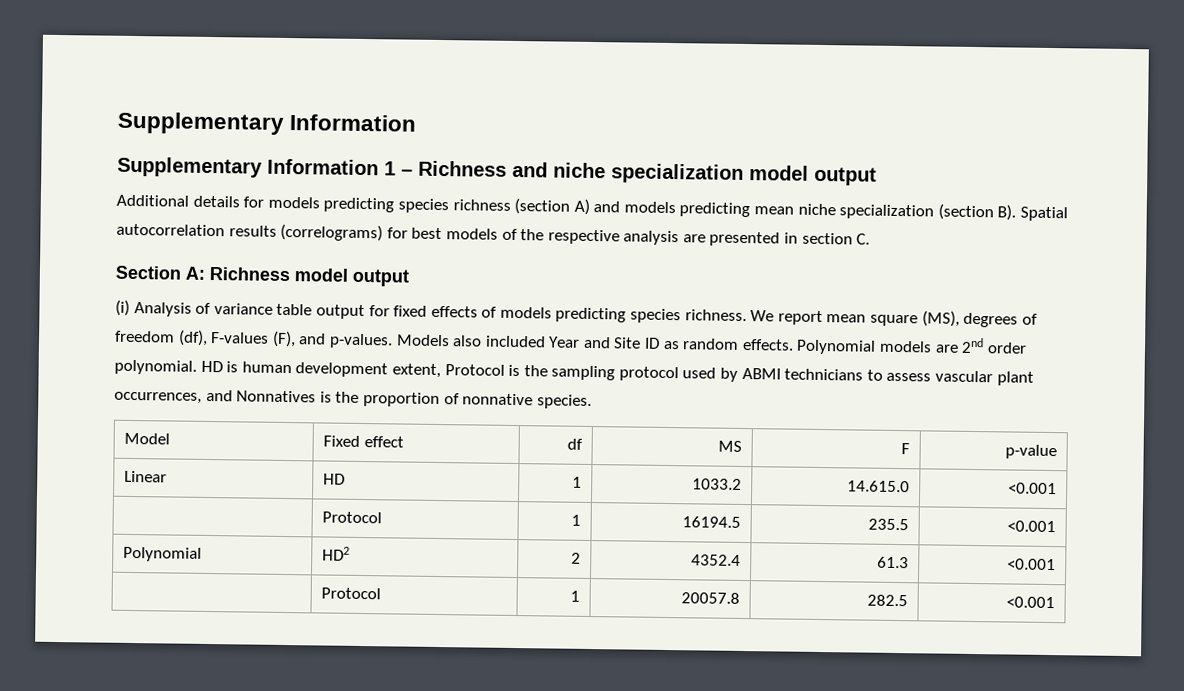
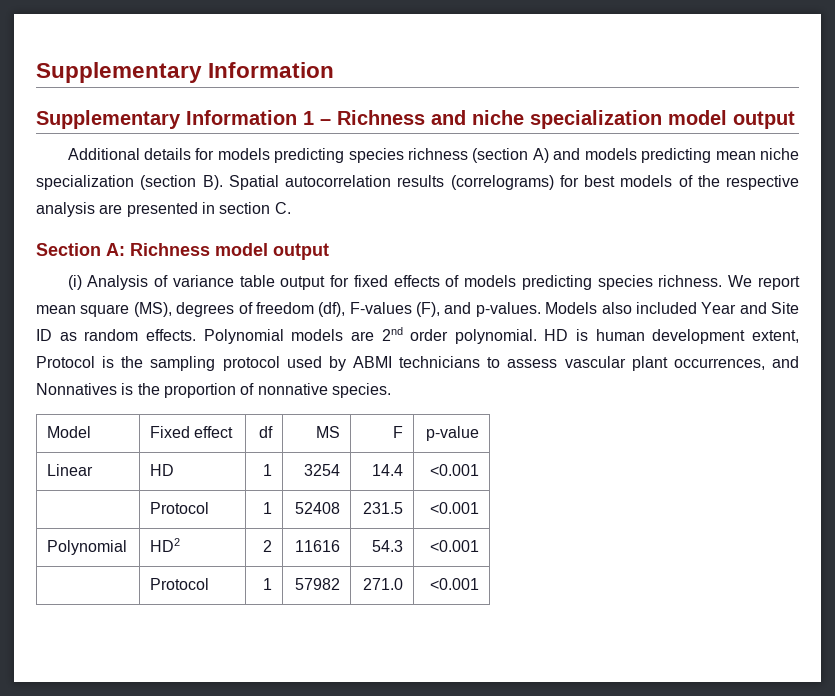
- Linear | HD | 1 | 1033.2 | 14.615.0 | <0.001
- | Protocol | 1 | 16194.5 | 235.5 | <0.001
+ Linear | HD | 1 | 3254 | 14.4 | <0.001
+ | Protocol | 1 | 52408 | 231.5 | <0.001
- Polynomial | HD2 | 2 | 4352.4 | 61.3 | <0.001
- | Protocol | 1 | 20057.8 | 282.5 | <0.001
+ Polynomial | HD2 | 2 | 11616 | 54.3 | <0.001
+ | Protocol | 1 | 57982 | 271.0 | <0.001

